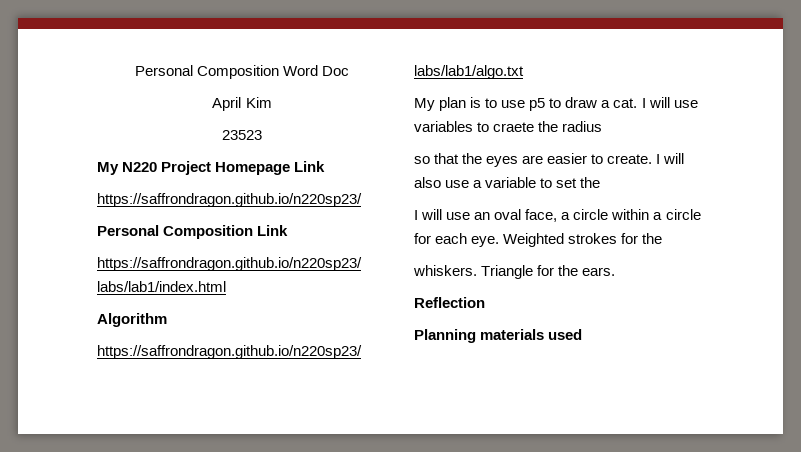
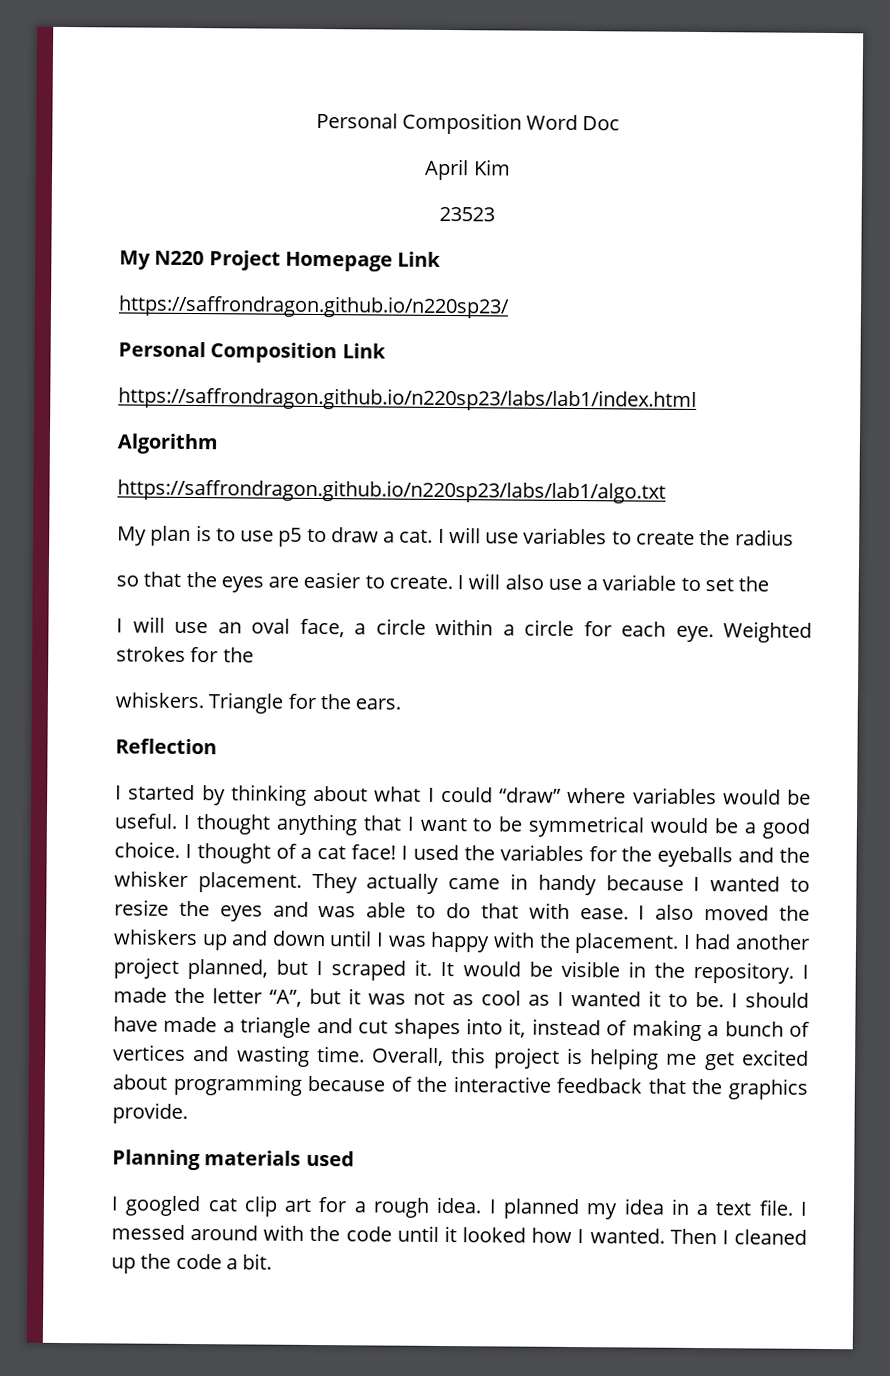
- I will use variables to craete the radius
+ I will use variables to create the radius
+ I started by thinking about what I could “draw” where variables would be useful. I thought anything that I want to be symmetrical would be a good choice. I thought of a cat face! I used the variables for the eyeballs and the whisker placement. They actually came in handy because I wanted to resize the eyes and was able to do that with ease. I also moved the whiskers up and down until I was happy with the placement. I had another project planned, but I scraped it. It would be visible in the repository. I made the letter “A”, but it was not as cool as I wanted it to be. I should have made a triangle and cut shapes into it, instead of making a bunch of vertices and wasting time. Overall, this project is helping me get excited about programming because of the interactive feedback that the graphics provide.
  Planning materials used
+ I googled cat clip art for a rough idea. I planned my idea in a text file. I messed around with the code until it looked how I wanted. Then I cleaned up the code a bit.

